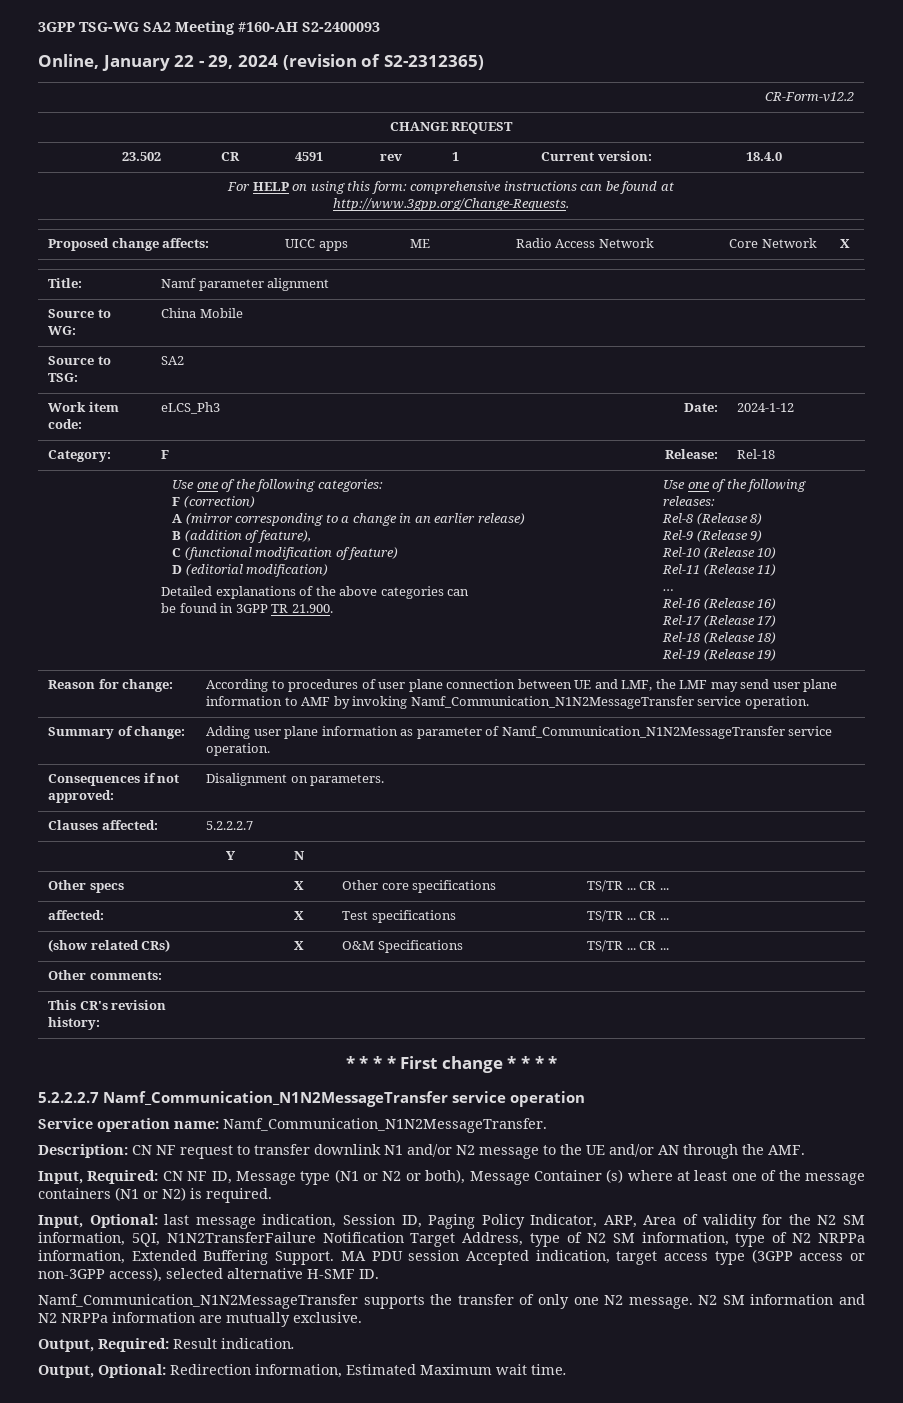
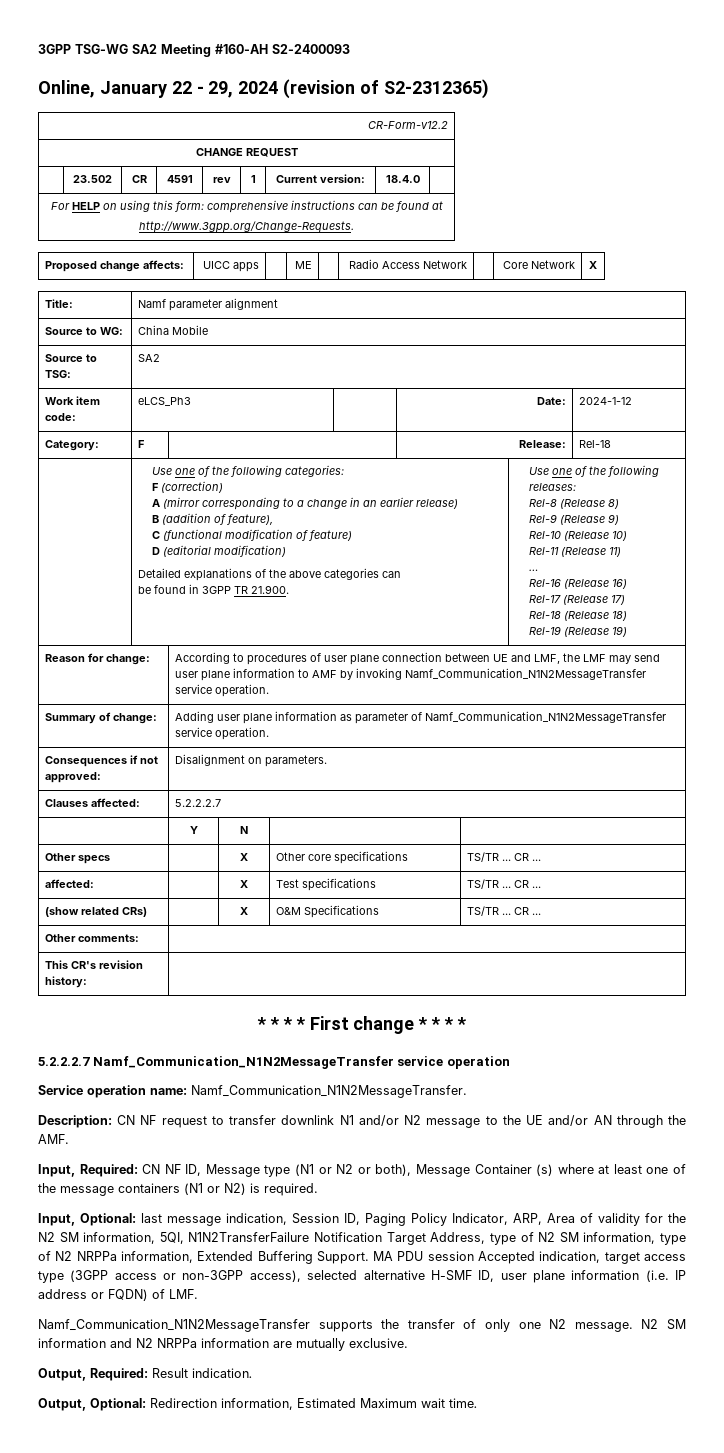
- MA PDU session Accepted indication, target access type (3GPP access or non-3GPP access), selected alternative H-SMF ID.
+ MA PDU session Accepted indication, target access type (3GPP access or non-3GPP access), selected alternative H-SMF ID, user plane information (i.e. IP address or FQDN) of LMF.

